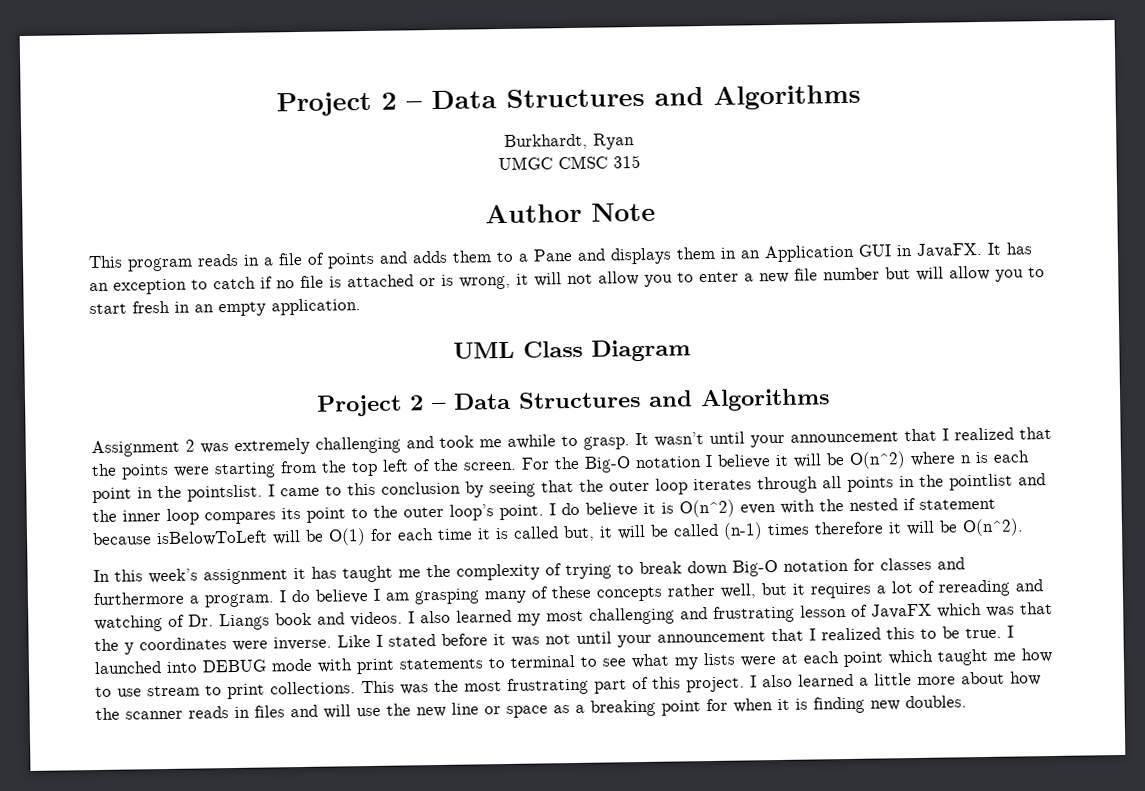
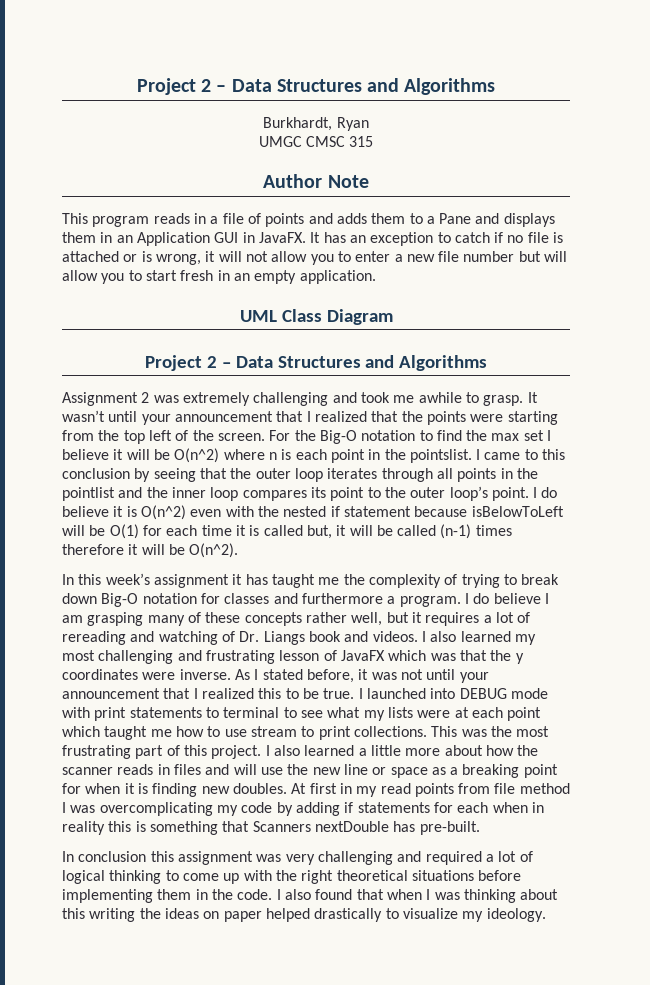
- For the Big-O notation I believe it will be O(n^2) where n is each point in the pointslist.
+ For the Big-O notation to find the max set I believe it will be O(n^2) where n is each point in the pointslist.
- Like I stated before it was not until your announcement that I realized this to be true.
+ As I stated before, it was not until your announcement that I realized this to be true.
+ At first in my read points from file method I was overcomplicating my code by adding if statements for each when in reality this is something that Scanners nextDouble has pre-built.
+ In conclusion this assignment was very challenging and required a lot of logical thinking to come up with the right theoretical situations before implementing them in the code. I also found that when I was thinking about this writing the ideas on paper helped drastically to visualize my ideology.

